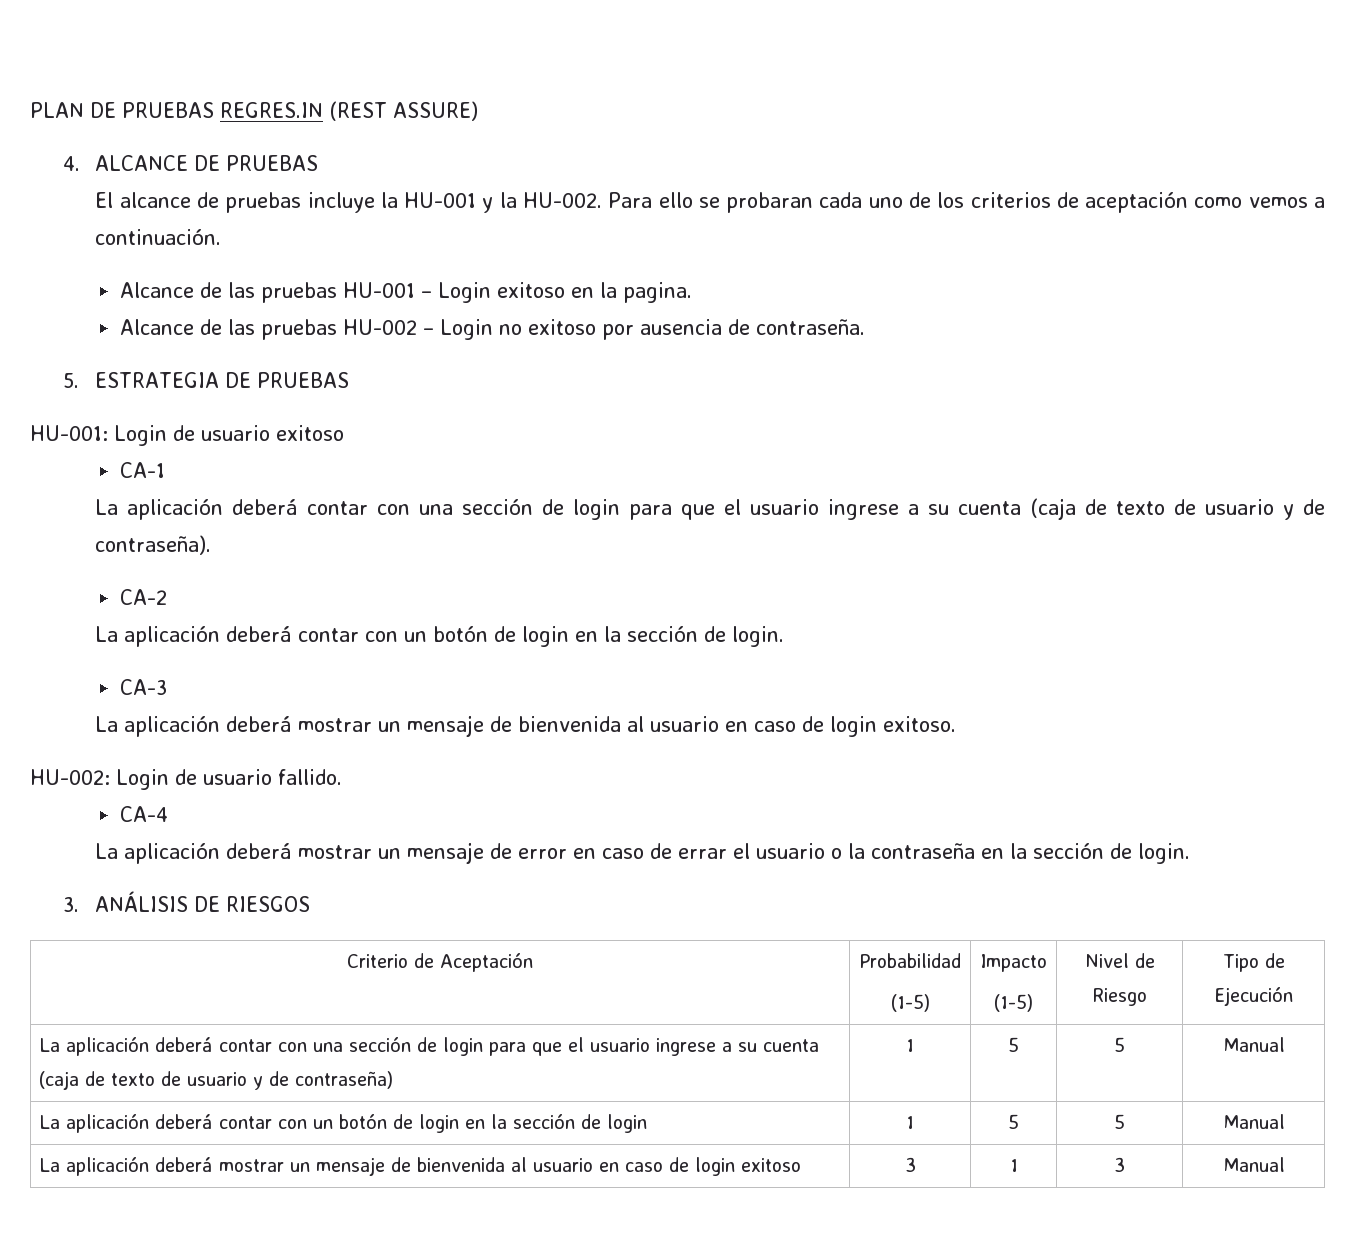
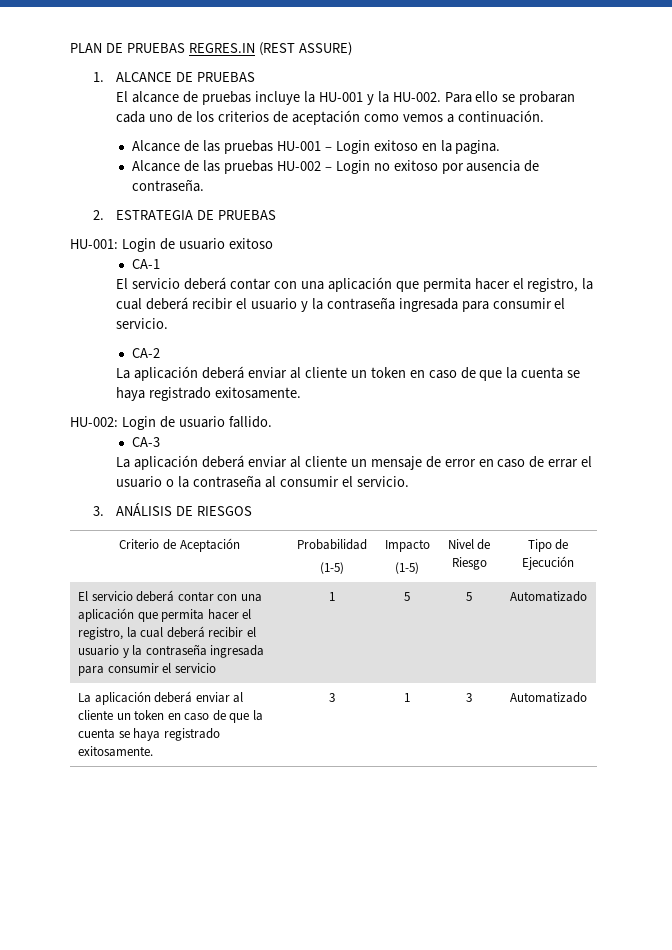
- 4. ALCANCE DE PRUEBAS
+ 1. ALCANCE DE PRUEBAS
- 5. ESTRATEGIA DE PRUEBAS
+ 2. ESTRATEGIA DE PRUEBAS
- La aplicación deberá contar con una sección de login para que el usuario ingrese a su cuenta (caja de texto de usuario y de contraseña).
+ El servicio deberá contar con una aplicación que permita hacer el registro, la cual deberá recibir el usuario y la contraseña ingresada para consumir el servicio.
  CA-2
- La aplicación deberá contar con un botón de login en la sección de login.
- CA-3
- La aplicación deberá mostrar un mensaje de bienvenida al usuario en caso de login exitoso.
+ La aplicación deberá enviar al cliente un token en caso de que la cuenta se haya registrado exitosamente.
- CA-4
- La aplicación deberá mostrar un mensaje de error en caso de errar el usuario o la contraseña en la sección de login.
+ CA-3
+ La aplicación deberá enviar al cliente un mensaje de error en caso de errar el usuario o la contraseña al consumir el servicio.
- La aplicación deberá contar con una sección de login para que el usuario ingrese a su cuenta (caja de texto de usuario y de contraseña) | 1 | 5 | 5 | Manual
- La aplicación deberá contar con un botón de login en la sección de login | 1 | 5 | 5 | Manual
- La aplicación deberá mostrar un mensaje de bienvenida al usuario en caso de login exitoso | 3 | 1 | 3 | Manual
+ El servicio deberá contar con una aplicación que permita hacer el registro, la cual deberá recibir el usuario y la contraseña ingresada para consumir el servicio | 1 | 5 | 5 | Automatizado
+ La aplicación deberá enviar al cliente un token en caso de que la cuenta se haya registrado exitosamente. | 3 | 1 | 3 | Automatizado

